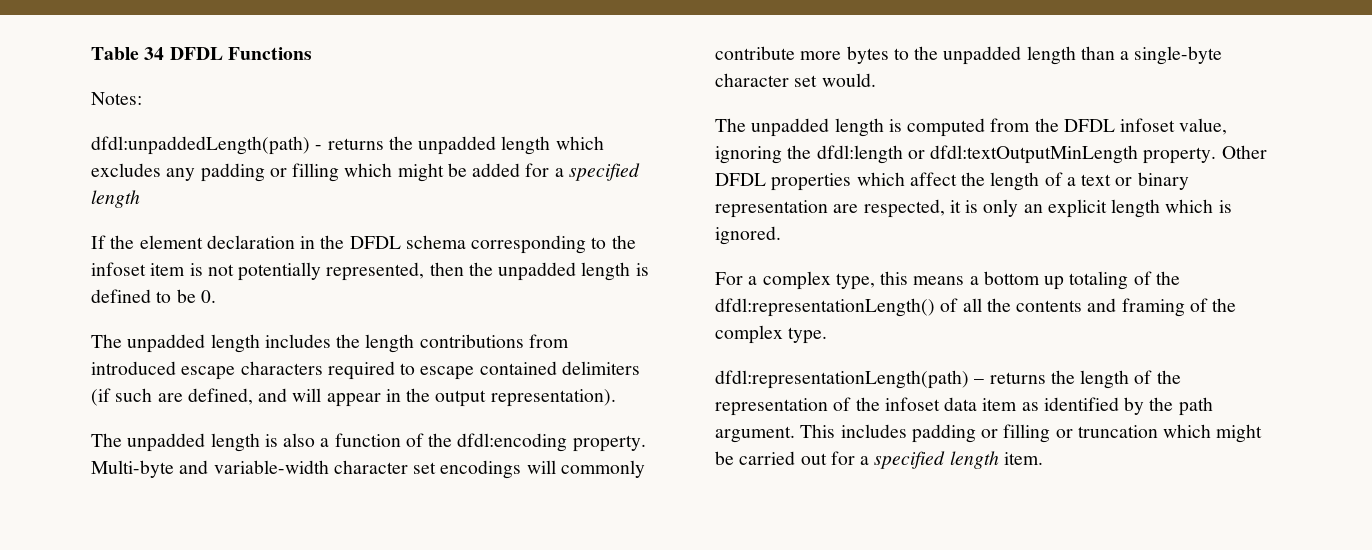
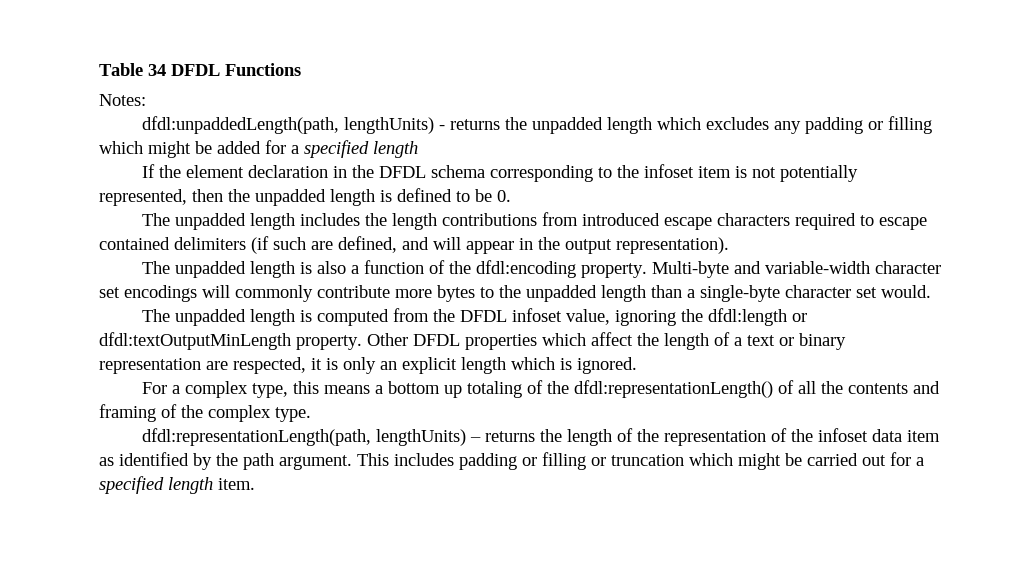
- dfdl:unpaddedLength(path) - returns the unpadded length which excludes any padding or filling which might be added for a specified length
+ dfdl:unpaddedLength(path, lengthUnits) - returns the unpadded length which excludes any padding or filling which might be added for a specified length
- dfdl:representationLength(path) – returns the length of the representation of the infoset data item as identified by the path argument.
+ dfdl:representationLength(path, lengthUnits) – returns the length of the representation of the infoset data item as identified by the path argument.

